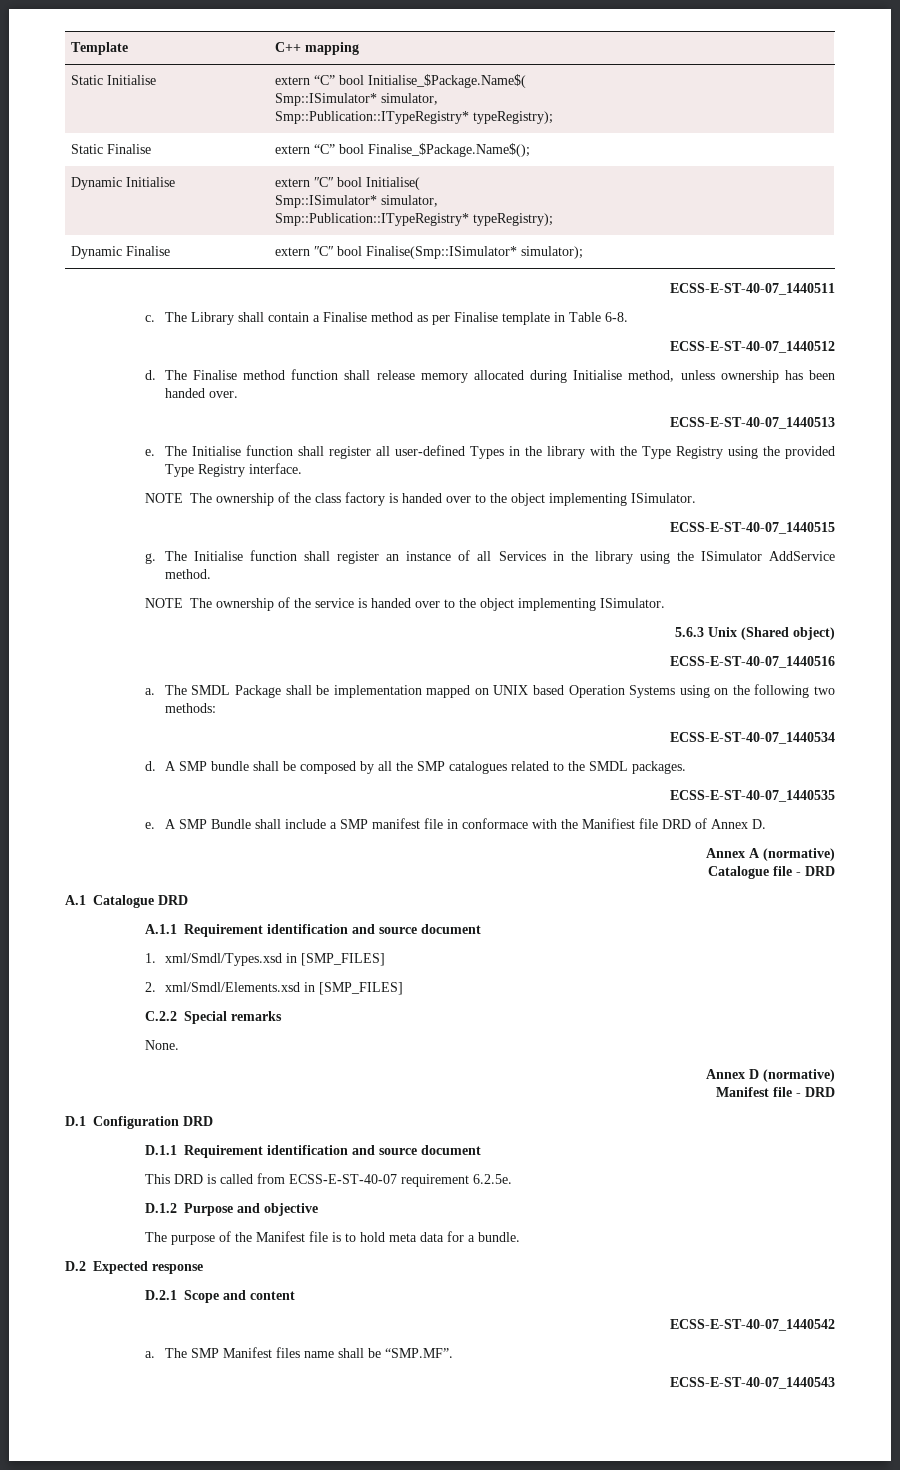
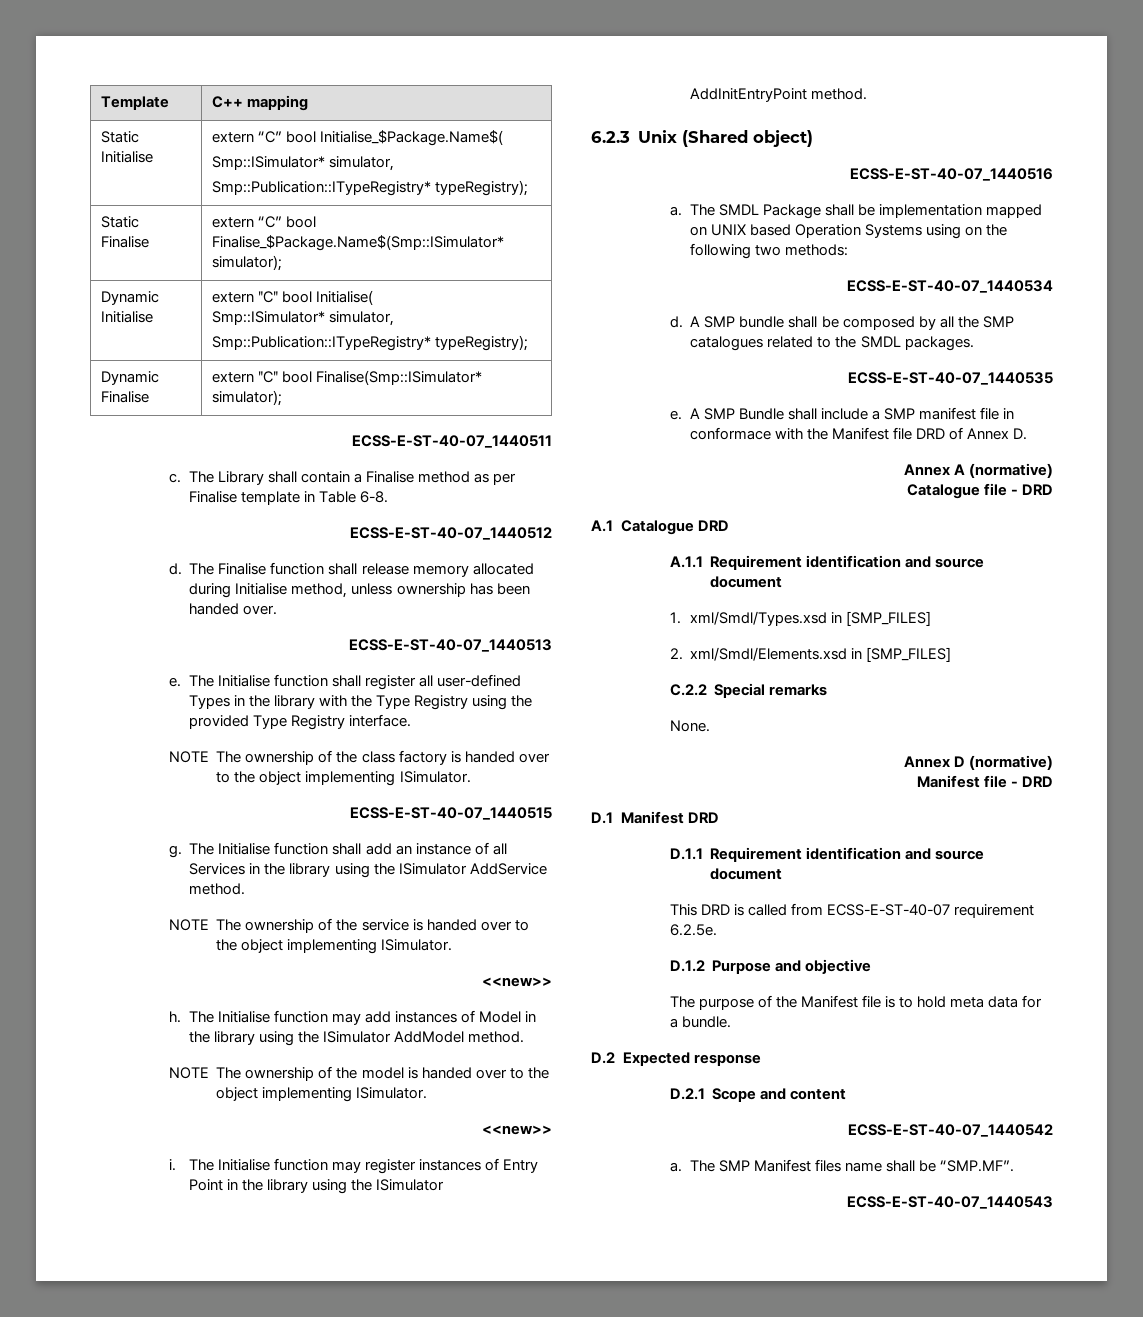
- Static Finalise | extern “C” bool Finalise_$Package.Name$();
+ Static Finalise | extern “C” bool Finalise_$Package.Name$(Smp::ISimulator* simulator);
- The Finalise method function shall release memory allocated during Initialise method, unless ownership has been handed over.
+ The Finalise function shall release memory allocated during Initialise method, unless ownership has been handed over.
- The Initialise function shall register an instance of all Services in the library using the ISimulator AddService method.
+ The Initialise function shall add an instance of all Services in the library using the ISimulator AddService method.
  NOTE The ownership of the service is handed over to the object implementing ISimulator.
- 5.6.3 Unix (Shared object)
+ <<new>>
+ h. The Initialise function may add instances of Model in the library using the ISimulator AddModel method.
+ NOTE The ownership of the model is handed over to the object implementing ISimulator.
+ <<new>>
+ i. The Initialise function may register instances of Entry Point in the library using the ISimulator AddInitEntryPoint method.
+ 6.2.3 Unix (Shared object)
- A SMP Bundle shall include a SMP manifest file in conformace with the Manifiest file DRD of Annex D.
+ A SMP Bundle shall include a SMP manifest file in conformace with the Manifest file DRD of Annex D.
- D.1 Configuration DRD
+ D.1 Manifest DRD

